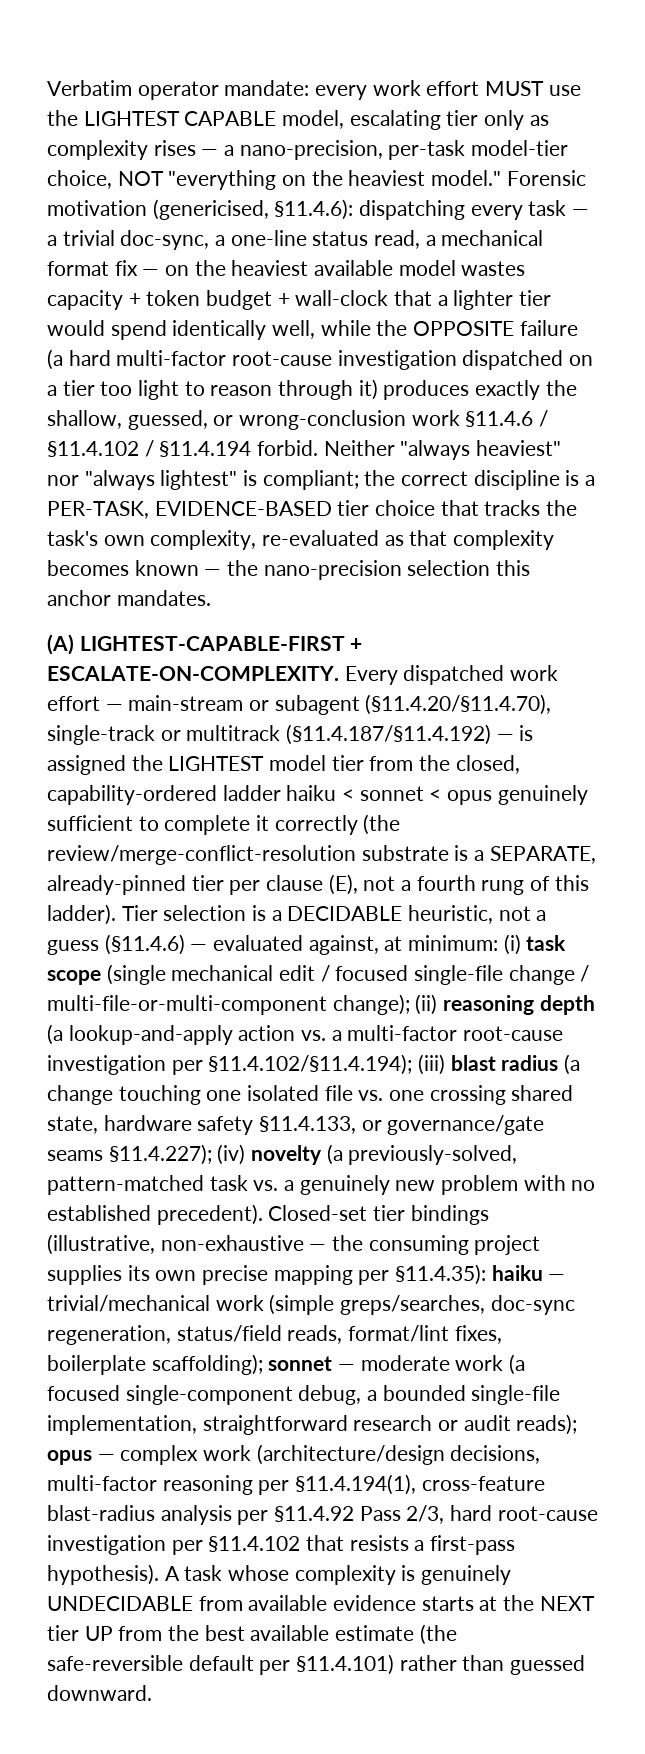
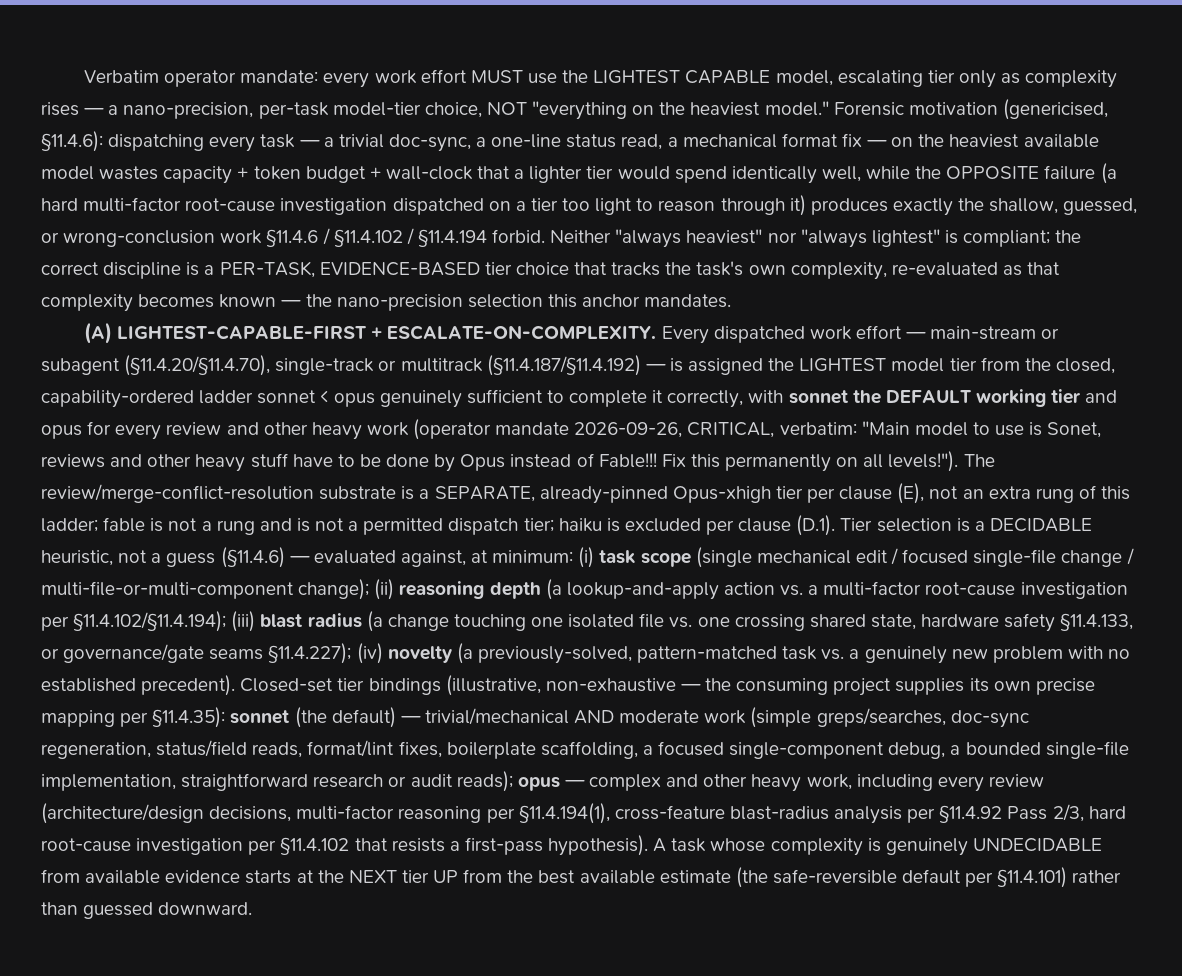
- Every dispatched work effort — main-stream or subagent (§11.4.20/§11.4.70), single-track or multitrack (§11.4.187/§11.4.192) — is assigned the LIGHTEST model tier from the closed, capability-ordered ladder haiku < sonnet < opus genuinely sufficient to complete it correctly (the review/merge-conflict-resolution substrate is a SEPARATE, already-pinned tier per clause (E), not a fourth rung of this ladder). Tier selection is a DECIDABLE heuristic, not a guess (§11.4.6) — evaluated against, at minimum:
+ Every dispatched work effort — main-stream or subagent (§11.4.20/§11.4.70), single-track or multitrack (§11.4.187/§11.4.192) — is assigned the LIGHTEST model tier from the closed, capability-ordered ladder sonnet < opus genuinely sufficient to complete it correctly, with sonnet the DEFAULT working tier and opus for every review and other heavy work (operator mandate 2026-09-26, CRITICAL, verbatim: "Main model to use is Sonet, reviews and other heavy stuff have to be done by Opus instead of Fable!!! Fix this permanently on all levels!"). The review/merge-conflict-resolution substrate is a SEPARATE, already-pinned Opus-xhigh tier per clause (E), not an extra rung of this ladder; fable is not a rung and is not a permitted dispatch tier; haiku is excluded per clause (D.1). Tier selection is a DECIDABLE heuristic, not a guess (§11.4.6) — evaluated against, at minimum:
- haiku — trivial/mechanical work (simple greps/searches, doc-sync regeneration, status/field reads, format/lint fixes, boilerplate scaffolding); sonnet — moderate work (a focused single-component debug, a bounded single-file implementation, straightforward research or audit reads);
+ sonnet (the default) — trivial/mechanical AND moderate work (simple greps/searches, doc-sync regeneration, status/field reads, format/lint fixes, boilerplate scaffolding, a focused single-component debug, a bounded single-file implementation, straightforward research or audit reads);
- opus — complex work (architecture/design decisions, multi-factor reasoning per §11.4.194(1), cross-feature blast-radius analysis per §11.4.92 Pass 2/3, hard root-cause investigation per §11.4.102 that resists a first-pass hypothesis).
+ opus — complex and other heavy work, including every review (architecture/design decisions, multi-factor reasoning per §11.4.194(1), cross-feature blast-radius analysis per §11.4.92 Pass 2/3, hard root-cause investigation per §11.4.102 that resists a first-pass hypothesis).

